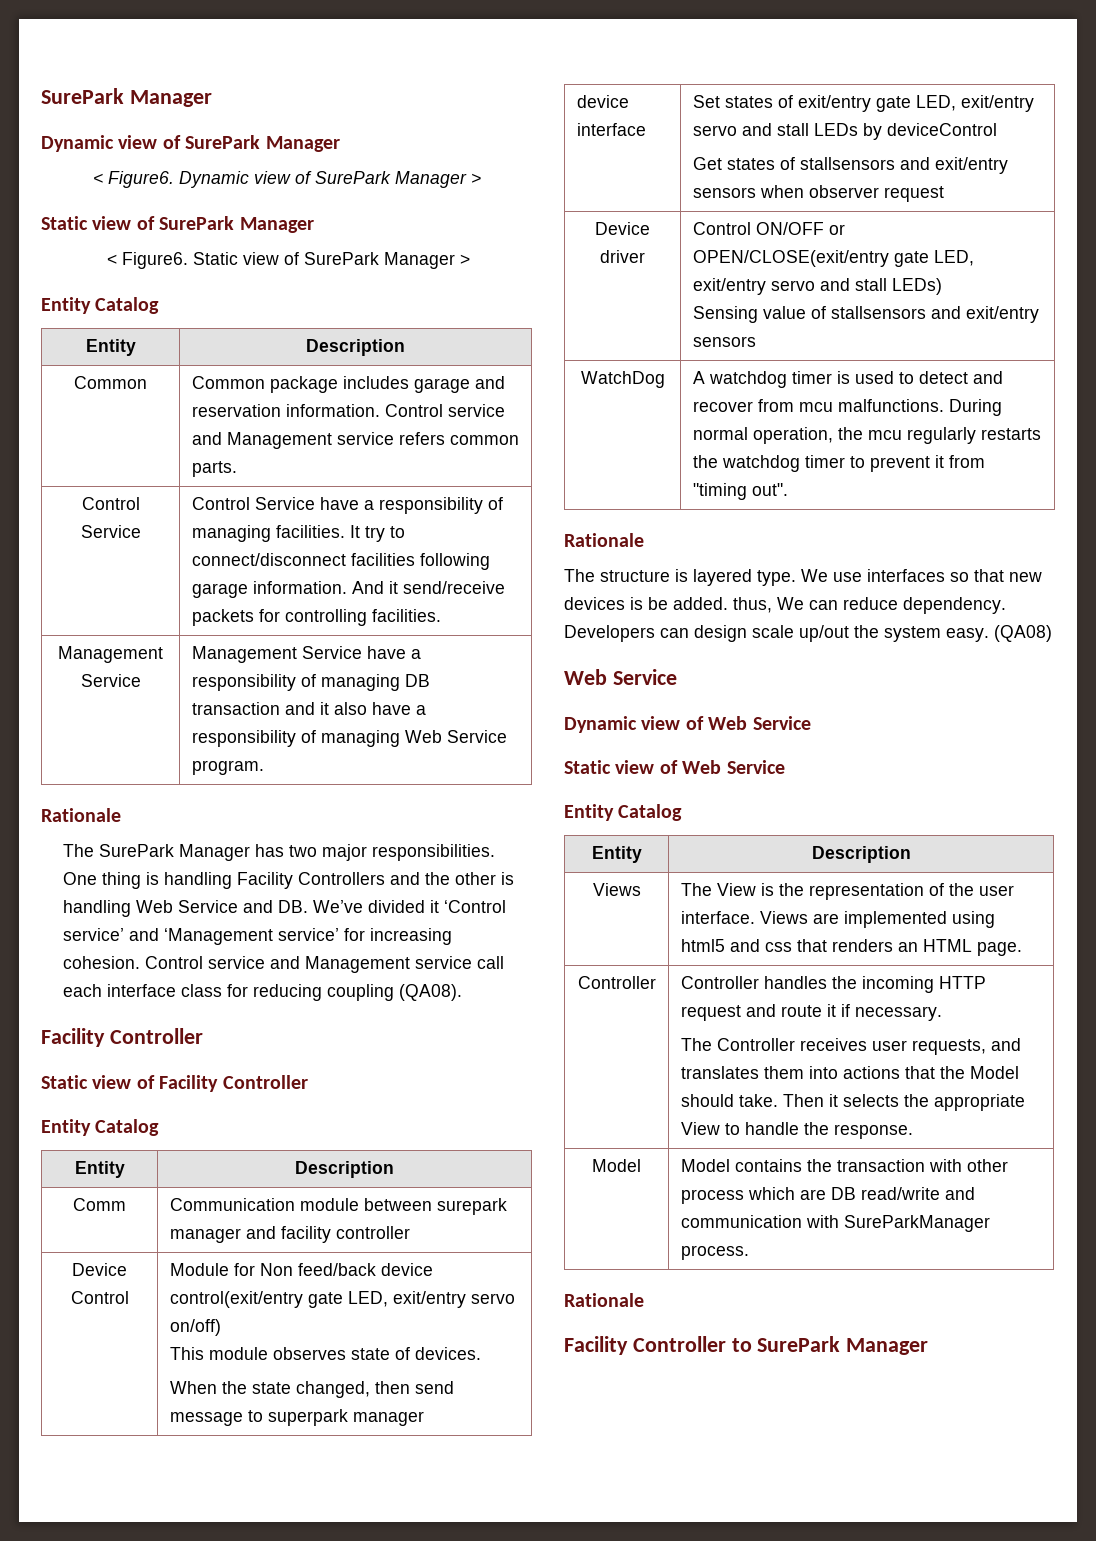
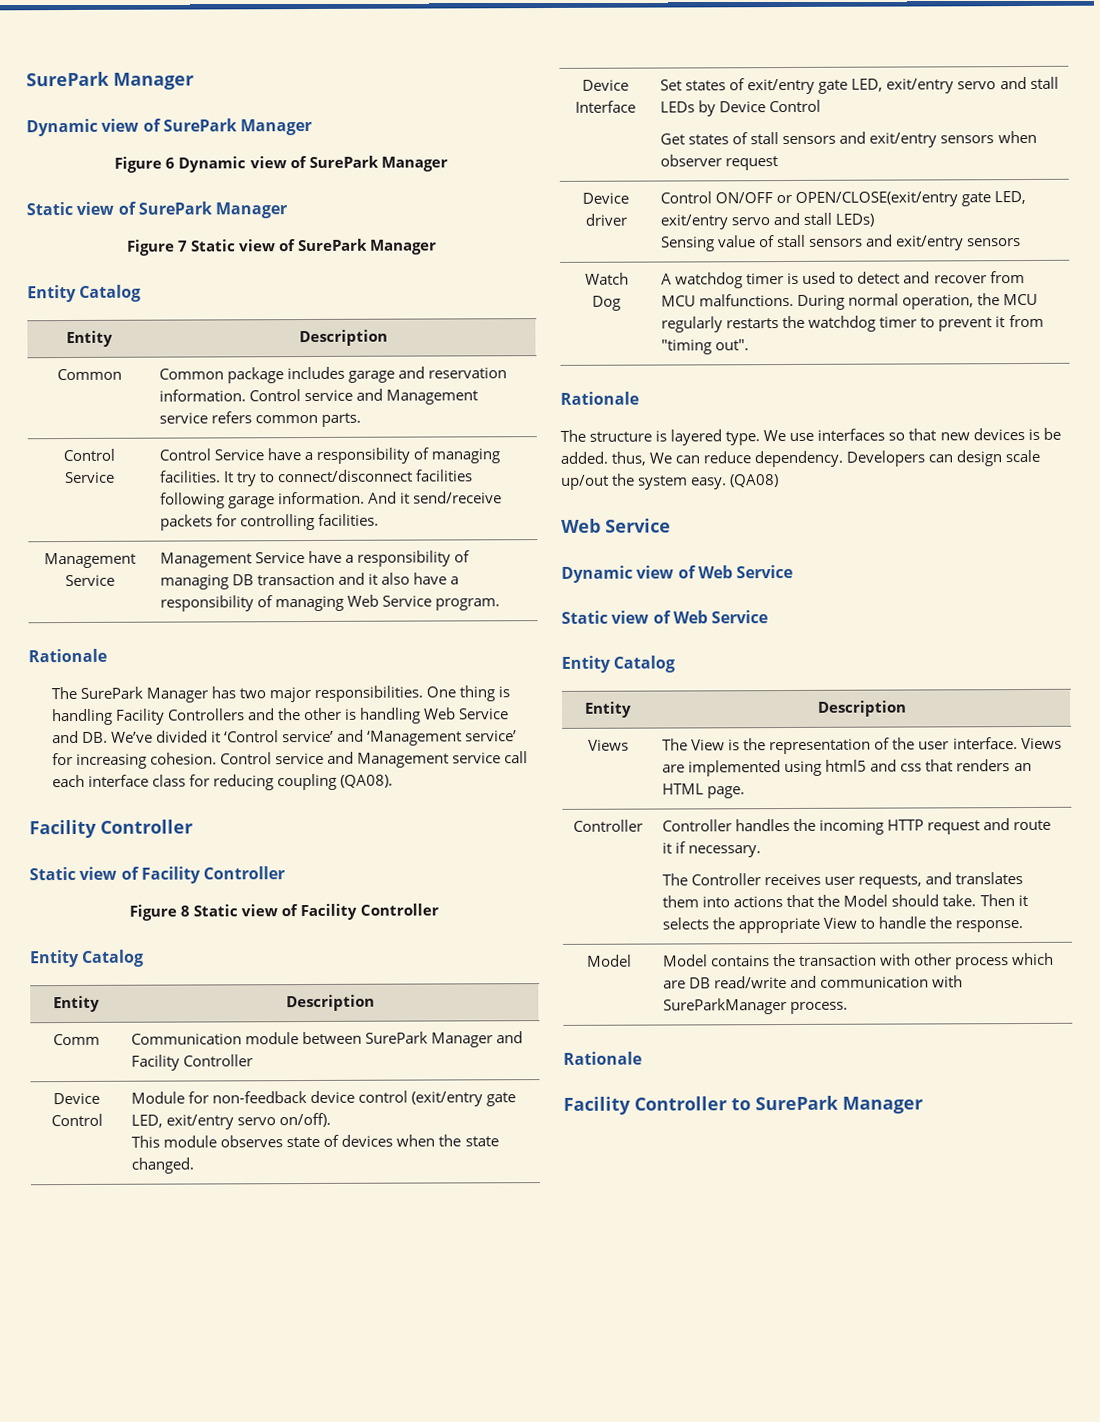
- < Figure6. Dynamic view of SurePark Manager >
+ Figure 6 Dynamic view of SurePark Manager
  Static view of SurePark Manager
- < Figure6. Static view of SurePark Manager >
+ Figure 7 Static view of SurePark Manager
+ Figure 8 Static view of Facility Controller
- Comm | Communication module between surepark manager and facility controller
+ Comm | Communication module between SurePark Manager and Facility Controller
- Device Control | Module for Non feed/back device control(exit/entry gate LED, exit/entry servo on/off)
- This module observes state of devices.
- When the state changed, then send message to superpark manager
- device interface | Set states of exit/entry gate LED, exit/entry servo and stall LEDs by deviceControl
- Get states of stallsensors and exit/entry sensors when observer request
+ Device Control | Module for non-feedback device control (exit/entry gate LED, exit/entry servo on/off).
+ This module observes state of devices when the state changed.
+ Device Interface | Set states of exit/entry gate LED, exit/entry servo and stall LEDs by Device Control
+ Get states of stall sensors and exit/entry sensors when observer request
  Device driver | Control ON/OFF or OPEN/CLOSE(exit/entry gate LED, exit/entry servo and stall LEDs)
- Sensing value of stallsensors and exit/entry sensors
+ Sensing value of stall sensors and exit/entry sensors
- WatchDog | A watchdog timer is used to detect and recover from mcu malfunctions. During normal operation, the mcu regularly restarts the watchdog timer to prevent it from "timing out".
+ Watch Dog | A watchdog timer is used to detect and recover from MCU malfunctions. During normal operation, the MCU regularly restarts the watchdog timer to prevent it from "timing out".

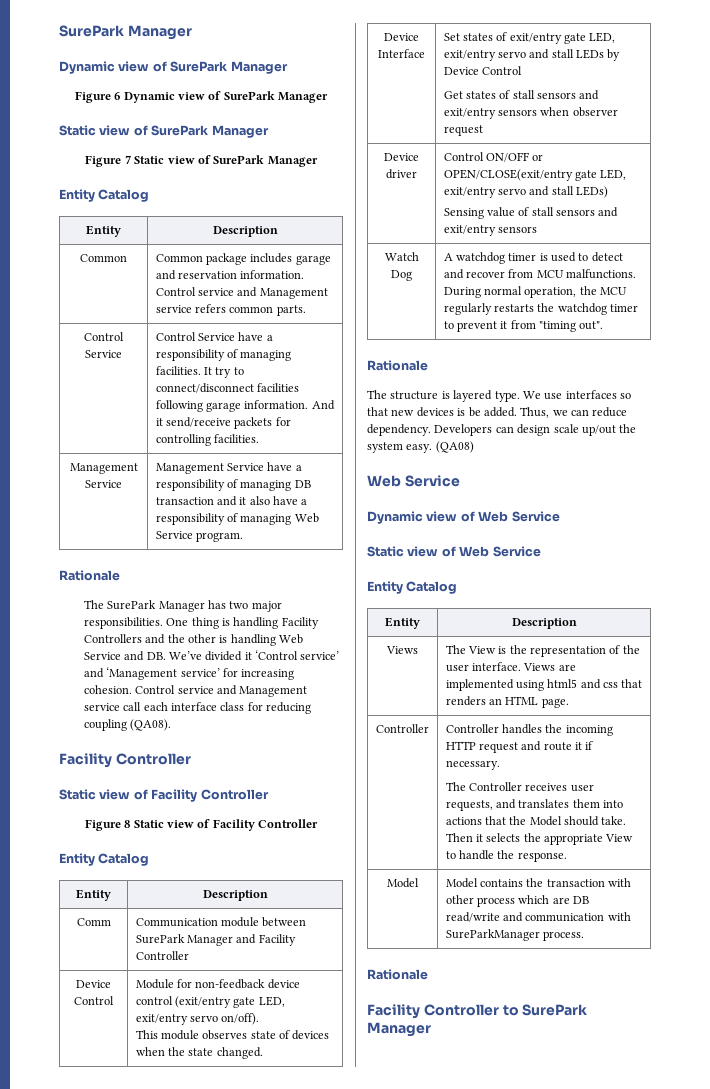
- We use interfaces so that new devices is be added. thus, We can reduce dependency.
+ We use interfaces so that new devices is be added. Thus, we can reduce dependency.

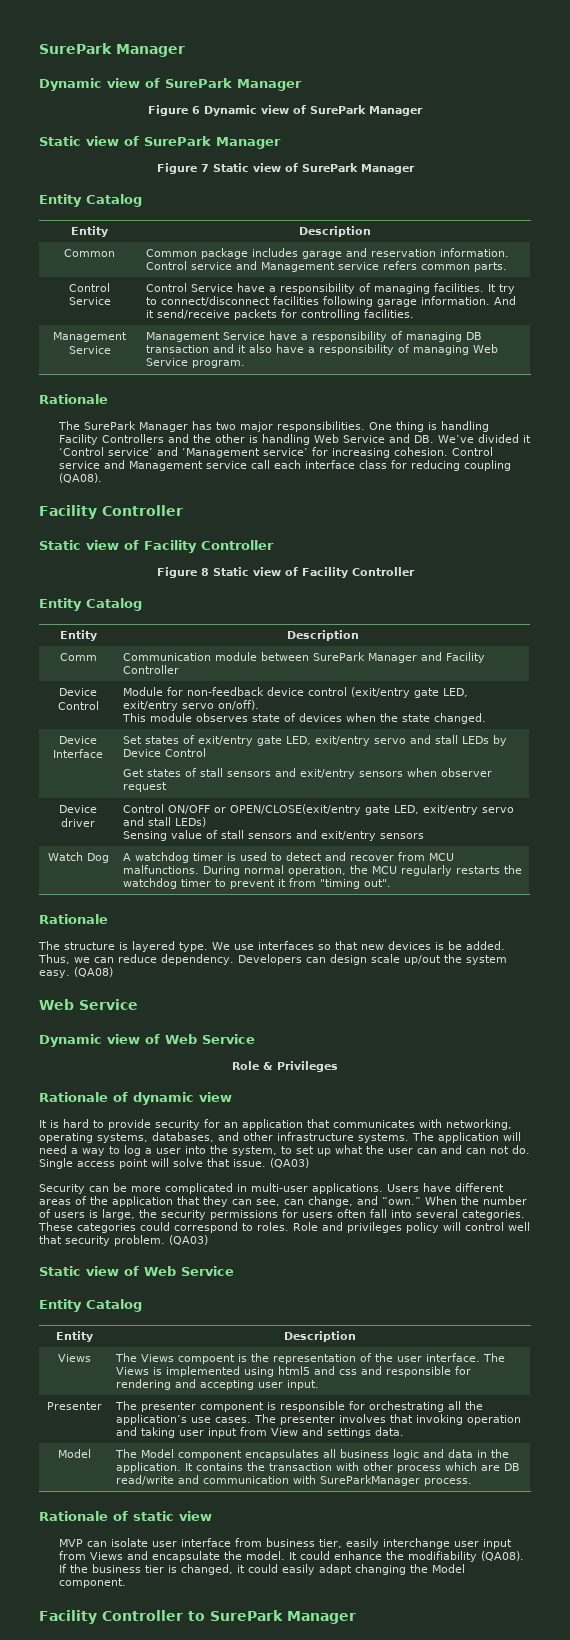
+ Role & Privileges
+ Rationale of dynamic view
+ It is hard to provide security for an application that communicates with networking, operating systems, databases, and other infrastructure systems. The application will need a way to log a user into the system, to set up what the user can and can not do. Single access point will solve that issue. (QA03)
+ Security can be more complicated in multi-user applications. Users have different areas of the application that they can see, can change, and “own.” When the number of users is large, the security permissions for users often fall into several categories. These categories could correspond to roles. Role and privileges policy will control well that security problem. (QA03)
- Views | The View is the representation of the user interface. Views are implemented using html5 and css that renders an HTML page.
- Controller | Controller handles the incoming HTTP request and route it if necessary.
- The Controller receives user requests, and translates them into actions that the Model should take. Then it selects the appropriate View to handle the response.
- Model | Model contains the transaction with other process which are DB read/write and communication with SureParkManager process.
- Rationale
+ Views | The Views compoent is the representation of the user interface. The Views is implemented using html5 and css and responsible for rendering and accepting user input.
+ Presenter | The presenter component is responsible for orchestrating all the application’s use cases. The presenter involves that invoking operation and taking user input from View and settings data.
+ Model | The Model component encapsulates all business logic and data in the application. It contains the transaction with other process which are DB read/write and communication with SureParkManager process.
+ Rationale of static view
+ MVP can isolate user interface from business tier, easily interchange user input from Views and encapsulate the model. It could enhance the modifiability (QA08). If the business tier is changed, it could easily adapt changing the Model component.

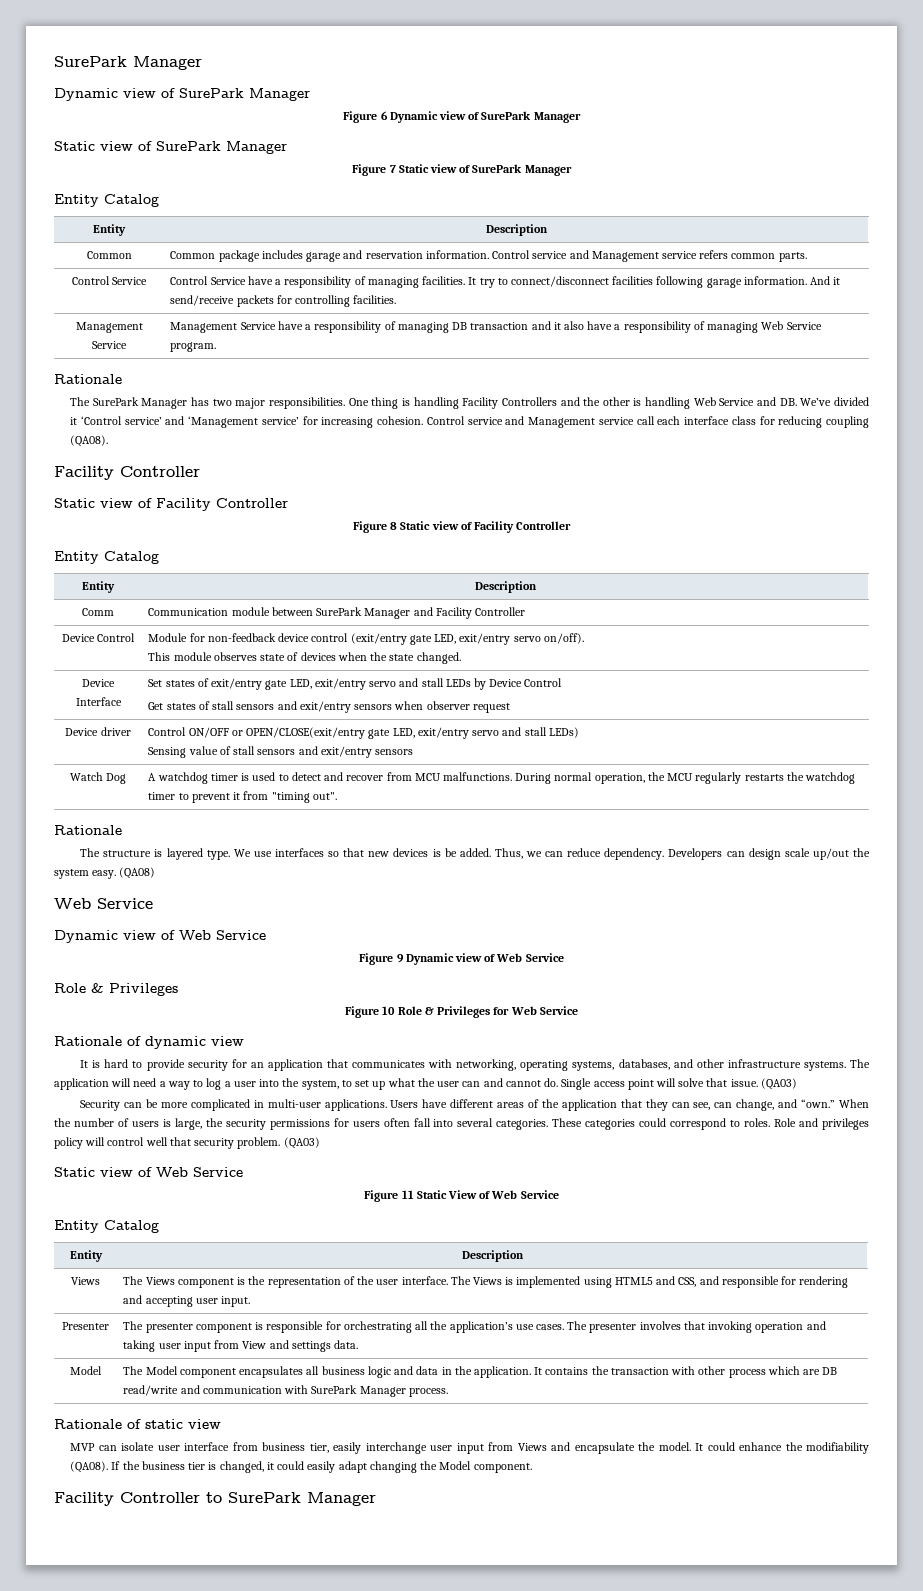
+ Figure 9 Dynamic view of Web Service
  Role & Privileges
+ Figure 10 Role & Privileges for Web Service
- The application will need a way to log a user into the system, to set up what the user can and can not do.
+ The application will need a way to log a user into the system, to set up what the user can and cannot do.
+ Figure 11 Static View of Web Service
- Views | The Views compoent is the representation of the user interface. The Views is implemented using html5 and css and responsible for rendering and accepting user input.
+ Views | The Views component is the representation of the user interface. The Views is implemented using HTML5 and CSS, and responsible for rendering and accepting user input.
- Model | The Model component encapsulates all business logic and data in the application. It contains the transaction with other process which are DB read/write and communication with SureParkManager process.
+ Model | The Model component encapsulates all business logic and data in the application. It contains the transaction with other process which are DB read/write and communication with SurePark Manager process.

